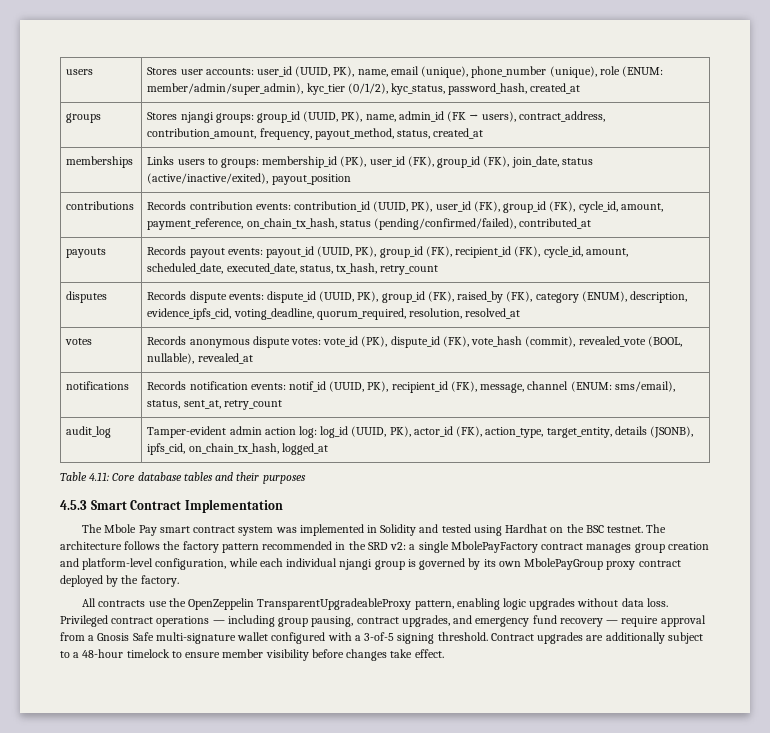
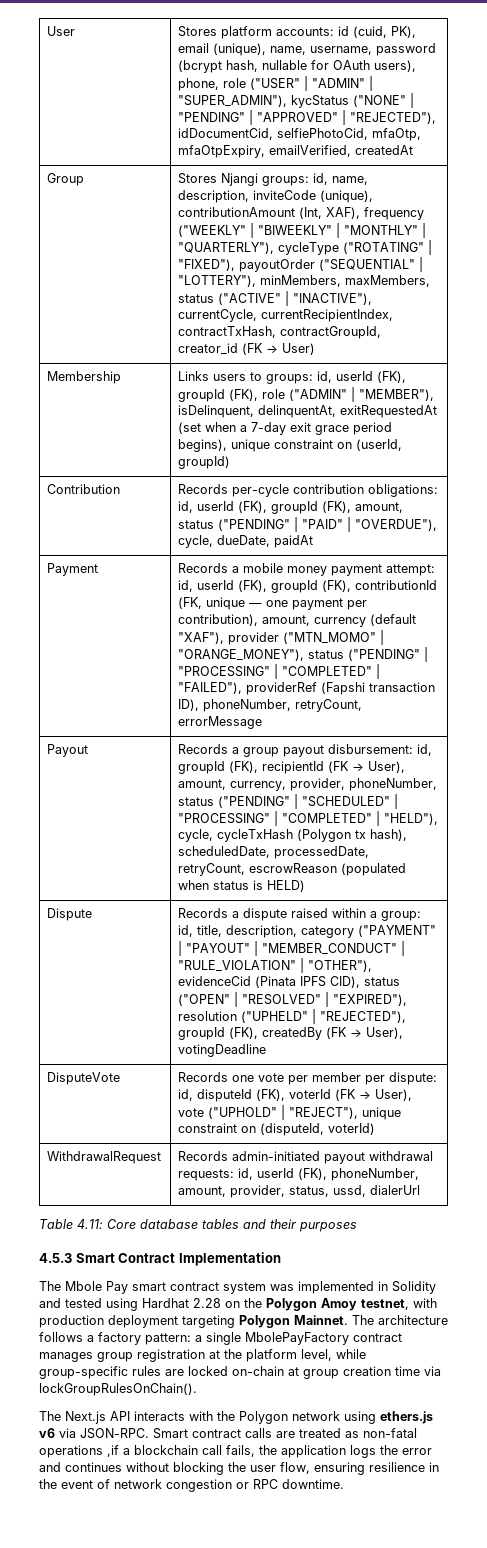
- users | Stores user accounts: user_id (UUID, PK), name, email (unique), phone_number (unique), role (ENUM: member/admin/super_admin), kyc_tier (0/1/2), kyc_status, password_hash, created_at
- groups | Stores njangi groups: group_id (UUID, PK), name, admin_id (FK → users), contract_address, contribution_amount, frequency, payout_method, status, created_at
- memberships | Links users to groups: membership_id (PK), user_id (FK), group_id (FK), join_date, status (active/inactive/exited), payout_position
- contributions | Records contribution events: contribution_id (UUID, PK), user_id (FK), group_id (FK), cycle_id, amount, payment_reference, on_chain_tx_hash, status (pending/confirmed/failed), contributed_at
- payouts | Records payout events: payout_id (UUID, PK), group_id (FK), recipient_id (FK), cycle_id, amount, scheduled_date, executed_date, status, tx_hash, retry_count
- disputes | Records dispute events: dispute_id (UUID, PK), group_id (FK), raised_by (FK), category (ENUM), description, evidence_ipfs_cid, voting_deadline, quorum_required, resolution, resolved_at
- votes | Records anonymous dispute votes: vote_id (PK), dispute_id (FK), vote_hash (commit), revealed_vote (BOOL, nullable), revealed_at
- notifications | Records notification events: notif_id (UUID, PK), recipient_id (FK), message, channel (ENUM: sms/email), status, sent_at, retry_count
- audit_log | Tamper-evident admin action log: log_id (UUID, PK), actor_id (FK), action_type, target_entity, details (JSONB), ipfs_cid, on_chain_tx_hash, logged_at
+ User | Stores platform accounts: id (cuid, PK), email (unique), name, username, password (bcrypt hash, nullable for OAuth users), phone, role ("USER" | "ADMIN" | "SUPER_ADMIN"), kycStatus ("NONE" | "PENDING" | "APPROVED" | "REJECTED"), idDocumentCid, selfiePhotoCid, mfaOtp, mfaOtpExpiry, emailVerified, createdAt
+ Group | Stores Njangi groups: id, name, description, inviteCode (unique), contributionAmount (Int, XAF), frequency ("WEEKLY" | "BIWEEKLY" | "MONTHLY" | "QUARTERLY"), cycleType ("ROTATING" | "FIXED"), payoutOrder ("SEQUENTIAL" | "LOTTERY"), minMembers, maxMembers, status ("ACTIVE" | "INACTIVE"), currentCycle, currentRecipientIndex, contractTxHash, contractGroupId, creator_id (FK → User)
+ Membership | Links users to groups: id, userId (FK), groupId (FK), role ("ADMIN" | "MEMBER"), isDelinquent, delinquentAt, exitRequestedAt (set when a 7-day exit grace period begins), unique constraint on (userId, groupId)
+ Contribution | Records per-cycle contribution obligations: id, userId (FK), groupId (FK), amount, status ("PENDING" | "PAID" | "OVERDUE"), cycle, dueDate, paidAt
+ Payment | Records a mobile money payment attempt: id, userId (FK), groupId (FK), contributionId (FK, unique — one payment per contribution), amount, currency (default "XAF"), provider ("MTN_MOMO" | "ORANGE_MONEY"), status ("PENDING" | "PROCESSING" | "COMPLETED" | "FAILED"), providerRef (Fapshi transaction ID), phoneNumber, retryCount, errorMessage
+ Payout | Records a group payout disbursement: id, groupId (FK), recipientId (FK → User), amount, currency, provider, phoneNumber, status ("PENDING" | "SCHEDULED" | "PROCESSING" | "COMPLETED" | "HELD"), cycle, cycleTxHash (Polygon tx hash), scheduledDate, processedDate, retryCount, escrowReason (populated when status is HELD)
+ Dispute | Records a dispute raised within a group: id, title, description, category ("PAYMENT" | "PAYOUT" | "MEMBER_CONDUCT" | "RULE_VIOLATION" | "OTHER"), evidenceCid (Pinata IPFS CID), status ("OPEN" | "RESOLVED" | "EXPIRED"), resolution ("UPHELD" | "REJECTED"), groupId (FK), createdBy (FK → User), votingDeadline
+ DisputeVote | Records one vote per member per dispute: id, disputeId (FK), voterId (FK → User), vote ("UPHOLD" | "REJECT"), unique constraint on (disputeId, voterId)
+ WithdrawalRequest | Records admin-initiated payout withdrawal requests: id, userId (FK), phoneNumber, amount, provider, status, ussd, dialerUrl
- The Mbole Pay smart contract system was implemented in Solidity and tested using Hardhat on the BSC testnet. The architecture follows the factory pattern recommended in the SRD v2: a single MbolePayFactory contract manages group creation and platform-level configuration, while each individual njangi group is governed by its own MbolePayGroup proxy contract deployed by the factory.
- All contracts use the OpenZeppelin TransparentUpgradeableProxy pattern, enabling logic upgrades without data loss. Privileged contract operations — including group pausing, contract upgrades, and emergency fund recovery — require approval from a Gnosis Safe multi-signature wallet configured with a 3-of-5 signing threshold. Contract upgrades are additionally subject to a 48-hour timelock to ensure member visibility before changes take effect.
+ The Mbole Pay smart contract system was implemented in Solidity and tested using Hardhat 2.28 on the Polygon Amoy testnet, with production deployment targeting Polygon Mainnet. The architecture follows a factory pattern: a single MbolePayFactory contract manages group registration at the platform level, while group-specific rules are locked on-chain at group creation time via lockGroupRulesOnChain().
+ The Next.js API interacts with the Polygon network using ethers.js v6 via JSON-RPC. Smart contract calls are treated as non-fatal operations ,if a blockchain call fails, the application logs the error and continues without blocking the user flow, ensuring resilience in the event of network congestion or RPC downtime.

